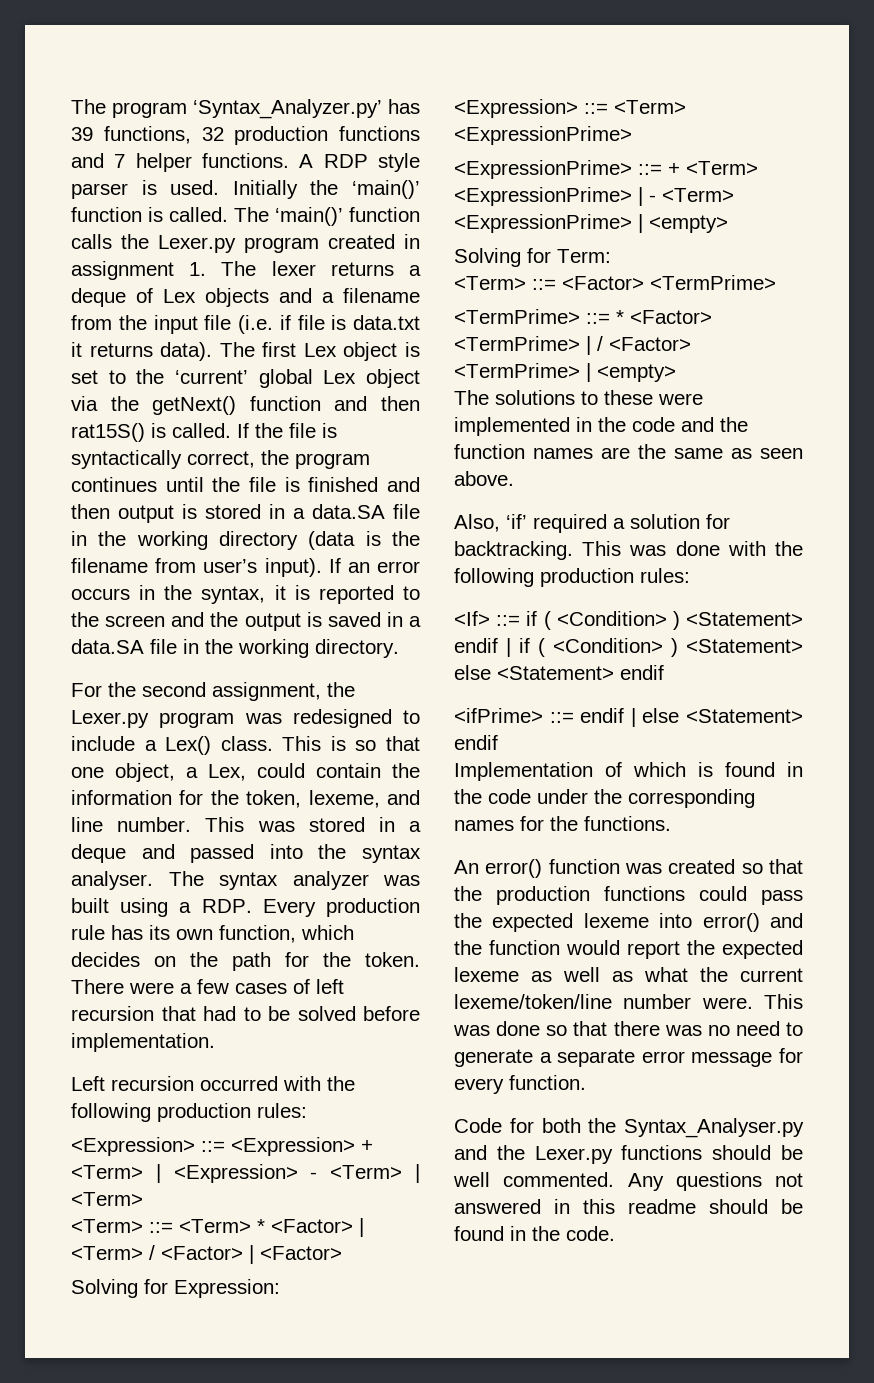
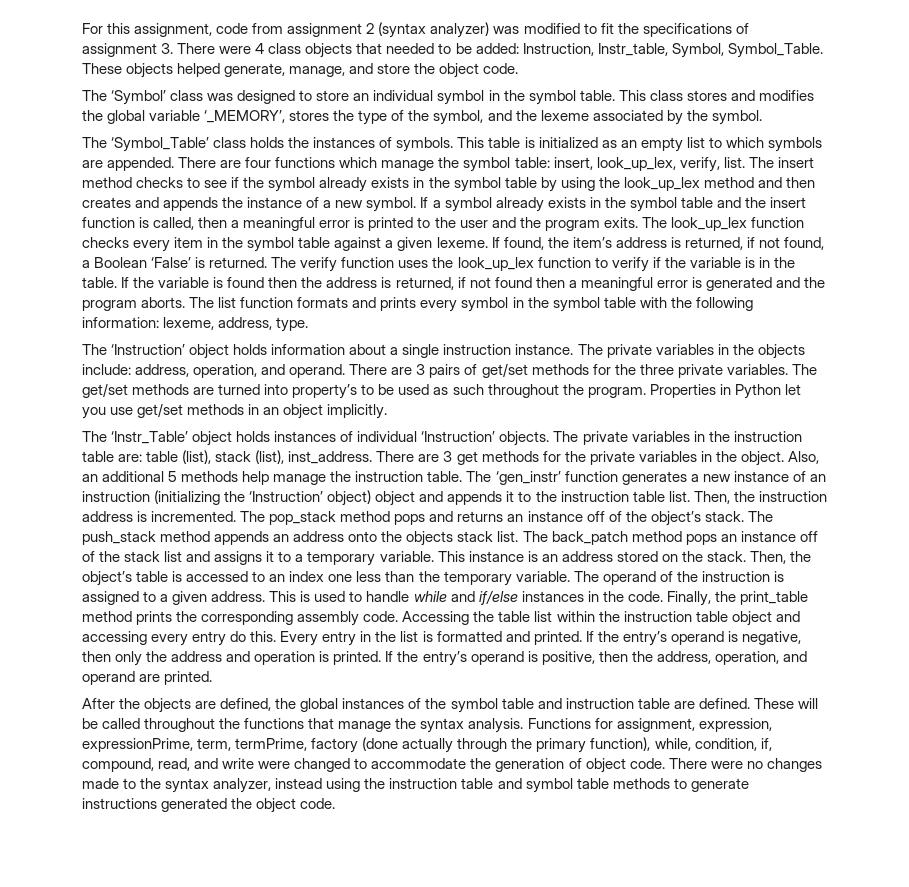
- The program ‘Syntax_Analyzer.py’ has 39 functions, 32 production functions and 7 helper functions. A RDP style parser is used. Initially the ‘main()’ function is called. The ‘main()’ function calls the Lexer.py program created in assignment 1. The lexer returns a deque of Lex objects and a filename from the input file (i.e. if file is data.txt it returns data). The first Lex object is set to the ‘current’ global Lex object via the getNext() function and then rat15S() is called. If the file is syntactically correct, the program continues until the file is finished and then output is stored in a data.SA file in the working directory (data is the filename from user’s input). If an error occurs in the syntax, it is reported to the screen and the output is saved in a data.SA file in the working directory.
- For the second assignment, the Lexer.py program was redesigned to include a Lex() class. This is so that one object, a Lex, could contain the information for the token, lexeme, and line number. This was stored in a deque and passed into the syntax analyser. The syntax analyzer was built using a RDP. Every production rule has its own function, which decides on the path for the token. There were a few cases of left recursion that had to be solved before implementation.
- Left recursion occurred with the following production rules:
- <Expression> ::= <Expression> + <Term> | <Expression> - <Term> | <Term>
- <Term> ::= <Term> * <Factor> | <Term> / <Factor> | <Factor>
- Solving for Expression:
- <Expression> ::= <Term> <ExpressionPrime>
- <ExpressionPrime> ::= + <Term> <ExpressionPrime> | - <Term> <ExpressionPrime> | <empty>
- Solving for Term:
- <Term> ::= <Factor> <TermPrime>
- <TermPrime> ::= * <Factor> <TermPrime> | / <Factor> <TermPrime> | <empty>
- The solutions to these were implemented in the code and the function names are the same as seen above.
- Also, ‘if’ required a solution for backtracking. This was done with the following production rules:
- <If> ::= if ( <Condition> ) <Statement> endif | if ( <Condition> ) <Statement> else <Statement> endif
- <ifPrime> ::= endif | else <Statement> endif
- Implementation of which is found in the code under the corresponding names for the functions.
- An error() function was created so that the production functions could pass the expected lexeme into error() and the function would report the expected lexeme as well as what the current lexeme/token/line number were. This was done so that there was no need to generate a separate error message for every function.
- Code for both the Syntax_Analyser.py and the Lexer.py functions should be well commented. Any questions not answered in this readme should be found in the code.
+ For this assignment, code from assignment 2 (syntax analyzer) was modified to fit the specifications of assignment 3. There were 4 class objects that needed to be added: Instruction, Instr_table, Symbol, Symbol_Table. These objects helped generate, manage, and store the object code.
+ The ‘Symbol’ class was designed to store an individual symbol in the symbol table. This class stores and modifies the global variable ‘_MEMORY’, stores the type of the symbol, and the lexeme associated by the symbol.
+ The ‘Symbol_Table’ class holds the instances of symbols. This table is initialized as an empty list to which symbols are appended. There are four functions which manage the symbol table: insert, look_up_lex, verify, list. The insert method checks to see if the symbol already exists in the symbol table by using the look_up_lex method and then creates and appends the instance of a new symbol. If a symbol already exists in the symbol table and the insert function is called, then a meaningful error is printed to the user and the program exits. The look_up_lex function checks every item in the symbol table against a given lexeme. If found, the item’s address is returned, if not found, a Boolean ‘False’ is returned. The verify function uses the look_up_lex function to verify if the variable is in the table. If the variable is found then the address is returned, if not found then a meaningful error is generated and the program aborts. The list function formats and prints every symbol in the symbol table with the following information: lexeme, address, type.
+ The ‘Instruction’ object holds information about a single instruction instance. The private variables in the objects include: address, operation, and operand. There are 3 pairs of get/set methods for the three private variables. The get/set methods are turned into property’s to be used as such throughout the program. Properties in Python let you use get/set methods in an object implicitly.
+ The ‘Instr_Table’ object holds instances of individual ‘Instruction’ objects. The private variables in the instruction table are: table (list), stack (list), inst_address. There are 3 get methods for the private variables in the object. Also, an additional 5 methods help manage the instruction table. The ‘gen_instr’ function generates a new instance of an instruction (initializing the ‘Instruction’ object) object and appends it to the instruction table list. Then, the instruction address is incremented. The pop_stack method pops and returns an instance off of the object’s stack. The push_stack method appends an address onto the objects stack list. The back_patch method pops an instance off of the stack list and assigns it to a temporary variable. This instance is an address stored on the stack. Then, the object’s table is accessed to an index one less than the temporary variable. The operand of the instruction is assigned to a given address. This is used to handle while and if/else instances in the code. Finally, the print_table method prints the corresponding assembly code. Accessing the table list within the instruction table object and accessing every entry do this. Every entry in the list is formatted and printed. If the entry’s operand is negative, then only the address and operation is printed. If the entry’s operand is positive, then the address, operation, and operand are printed.
+ After the objects are defined, the global instances of the symbol table and instruction table are defined. These will be called throughout the functions that manage the syntax analysis. Functions for assignment, expression, expressionPrime, term, termPrime, factory (done actually through the primary function), while, condition, if, compound, read, and write were changed to accommodate the generation of object code. There were no changes made to the syntax analyzer, instead using the instruction table and symbol table methods to generate instructions generated the object code.

